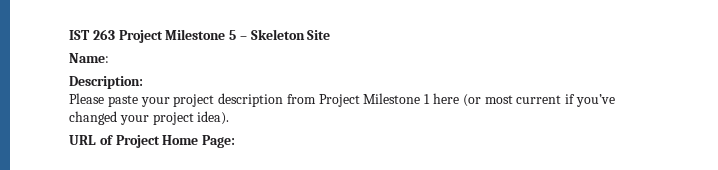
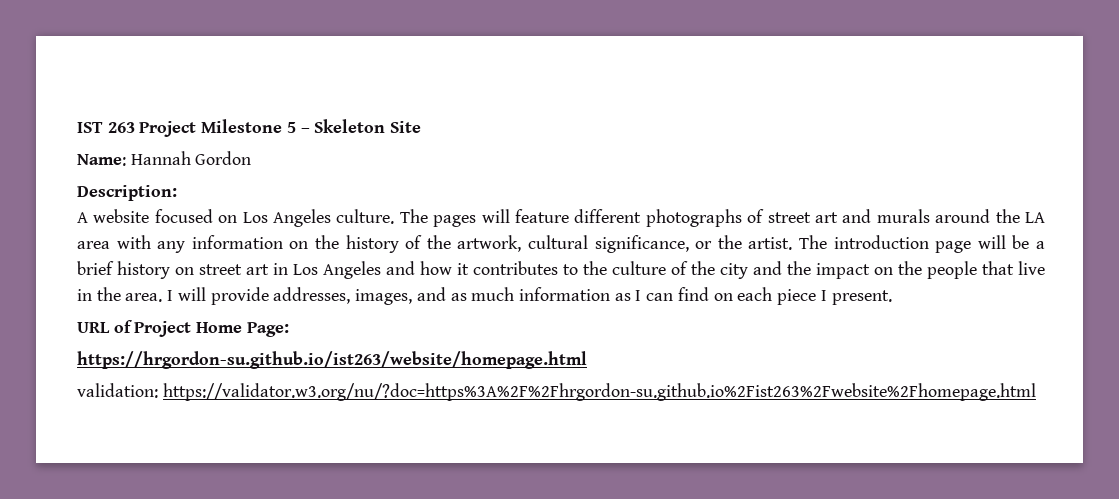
- Name:
+ Name: Hannah Gordon
- Please paste your project description from Project Milestone 1 here (or most current if you’ve changed your project idea).
+ A website focused on Los Angeles culture. The pages will feature different photographs of street art and murals around the LA area with any information on the history of the artwork, cultural significance, or the artist. The introduction page will be a brief history on street art in Los Angeles and how it contributes to the culture of the city and the impact on the people that live in the area. I will provide addresses, images, and as much information as I can find on each piece I present.
+ https://hrgordon-su.github.io/ist263/website/homepage.html
+ validation: https://validator.w3.org/nu/?doc=https%3A%2F%2Fhrgordon-su.github.io%2Fist263%2Fwebsite%2Fhomepage.html

